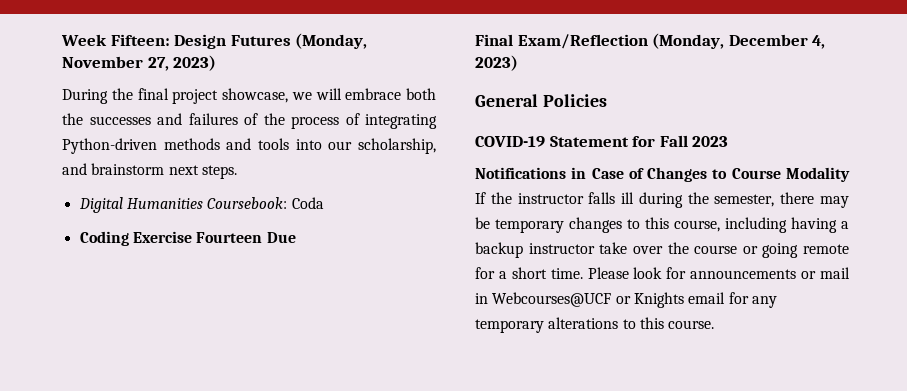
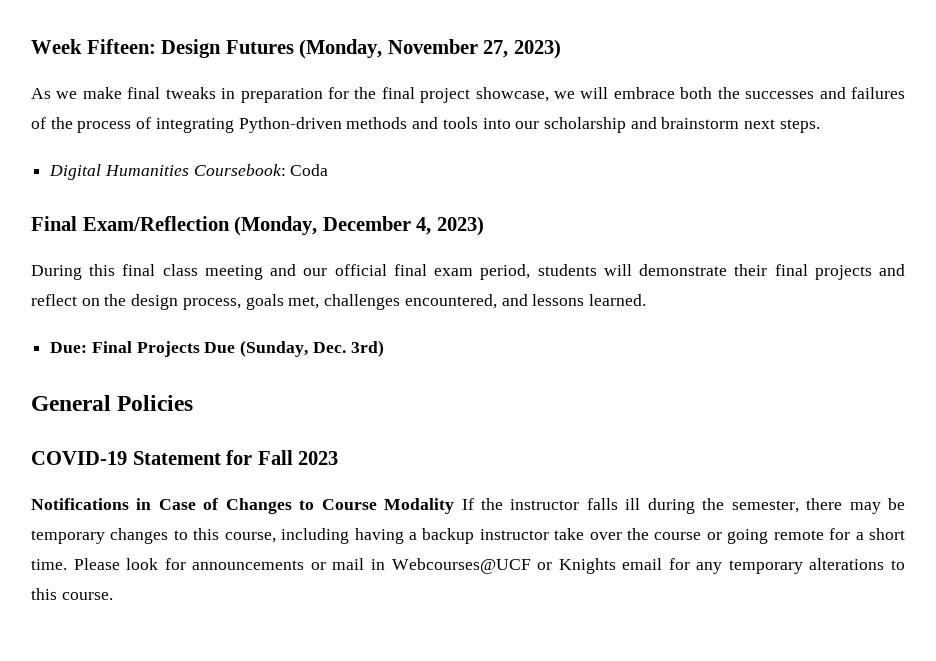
- During the final project showcase, we will embrace both the successes and failures of the process of integrating Python-driven methods and tools into our scholarship, and brainstorm next steps.
+ As we make final tweaks in preparation for the final project showcase, we will embrace both the successes and failures of the process of integrating Python-driven methods and tools into our scholarship and brainstorm next steps.
- Coding Exercise Fourteen Due
+ During this final class meeting and our official final exam period, students will demonstrate their final projects and reflect on the design process, goals met, challenges encountered, and lessons learned.
+ Due: Final Projects Due (Sunday, Dec. 3rd)

